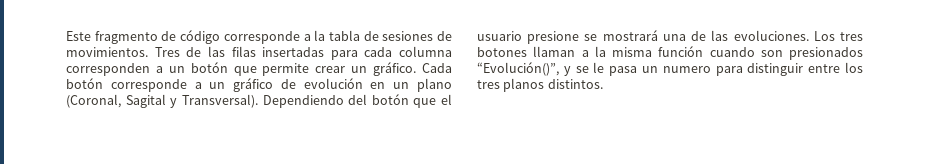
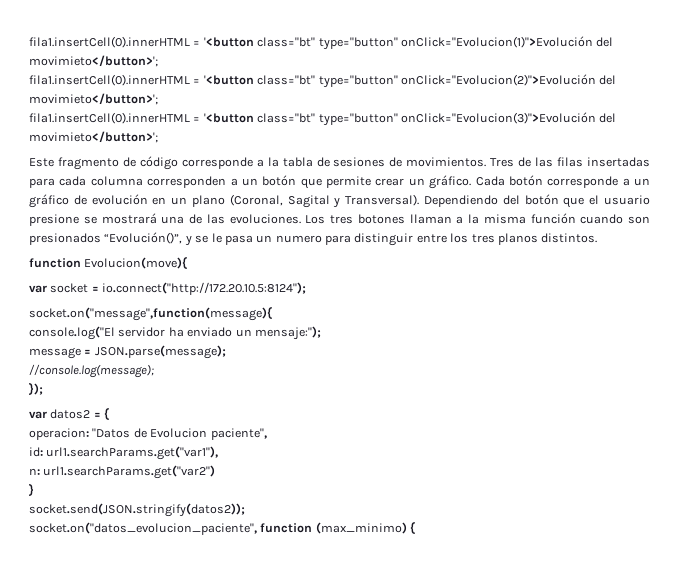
+ fila1.insertCell(0).innerHTML = '<button class="bt" type="button" onClick="Evolucion(1)">Evolución del movimieto</button>';
+ fila1.insertCell(0).innerHTML = '<button class="bt" type="button" onClick="Evolucion(2)">Evolución del movimieto</button>';
+ fila1.insertCell(0).innerHTML = '<button class="bt" type="button" onClick="Evolucion(3)">Evolución del movimieto</button>';
+ function Evolucion(move){
+ var socket = io.connect("http://172.20.10.5:8124");
+ socket.on("message",function(message){
+ console.log("El servidor ha enviado un mensaje:");
+ message = JSON.parse(message);
+ //console.log(message);
+ });
+ var datos2 = {
+ operacion: "Datos de Evolucion paciente",
+ id: url1.searchParams.get("var1"),
+ n: url1.searchParams.get("var2")
+ }
+ socket.send(JSON.stringify(datos2));
+ socket.on("datos_evolucion_paciente", function (max_minimo) {

